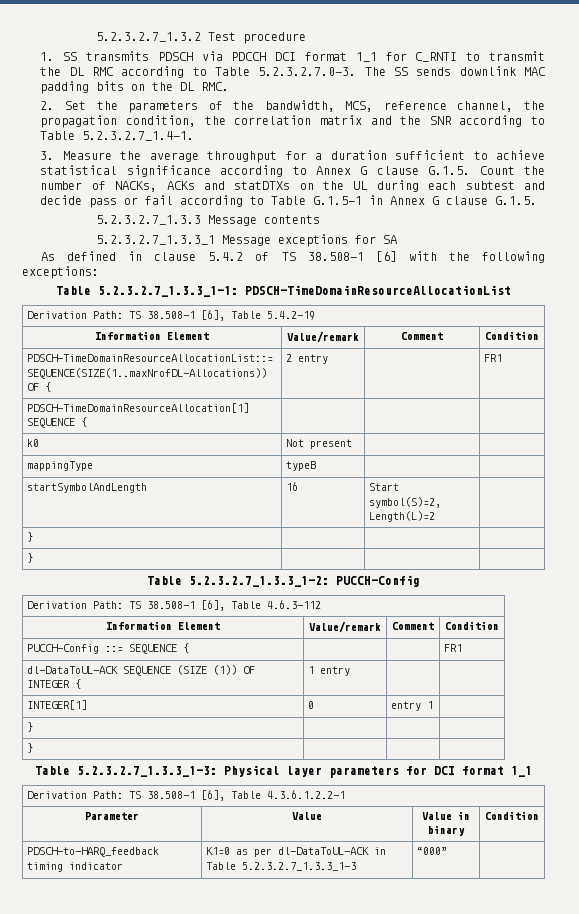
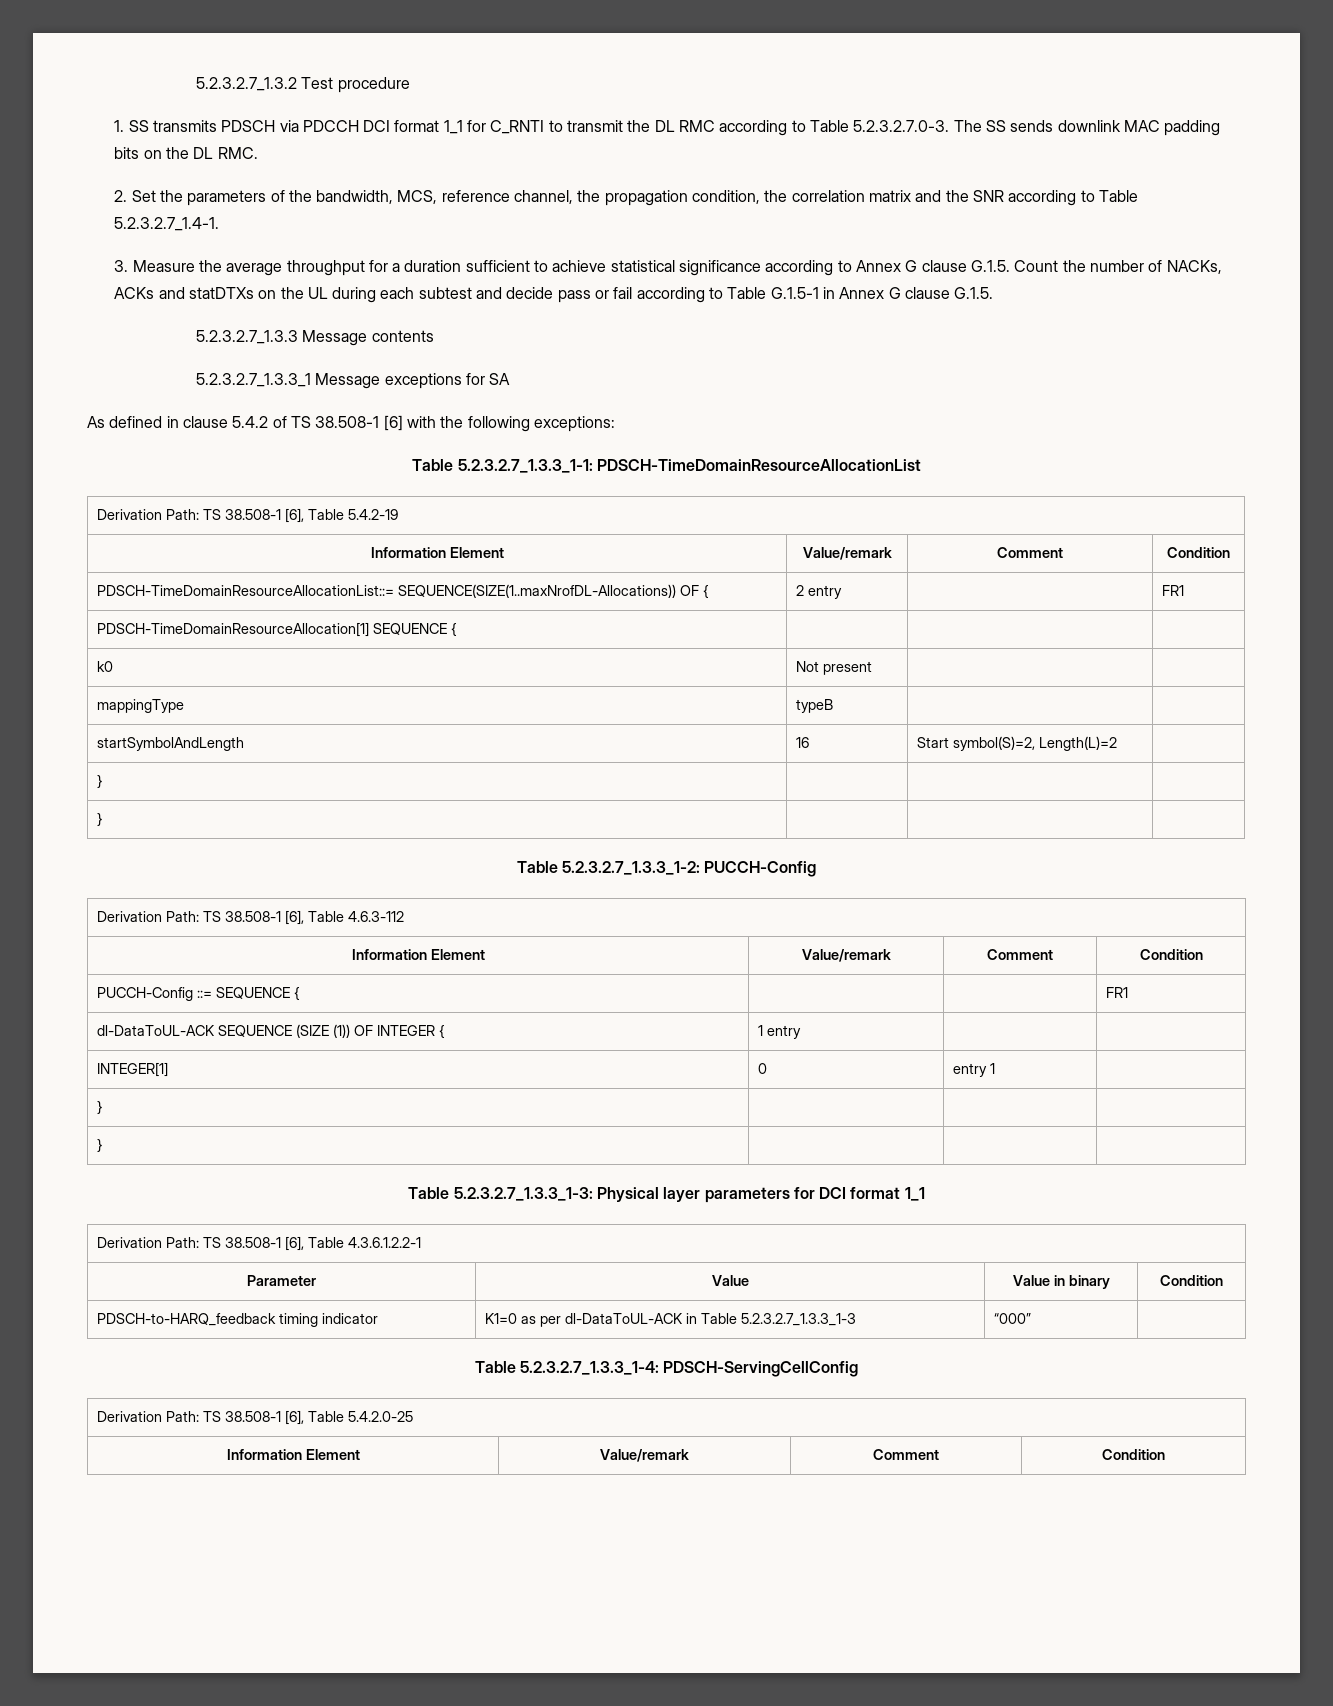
+ Table 5.2.3.2.7_1.3.3_1-4: PDSCH-ServingCellConfig
+ Derivation Path: TS 38.508-1 [6], Table 5.4.2.0-25
+ Information Element | Value/remark | Comment | Condition

